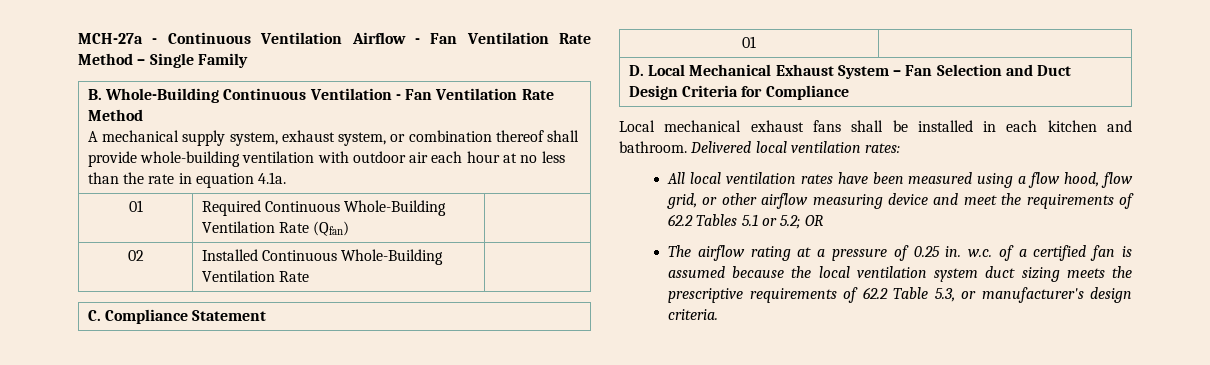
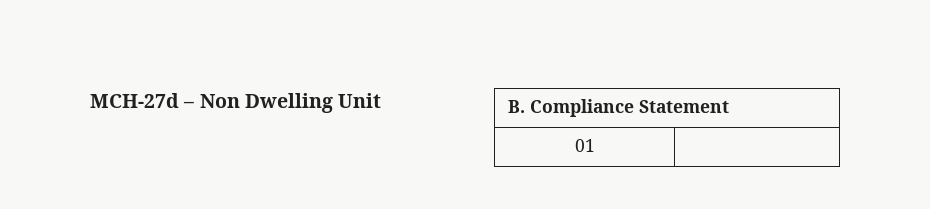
- MCH-27a - Continuous Ventilation Airflow - Fan Ventilation Rate Method – Single Family
- B. Whole-Building Continuous Ventilation - Fan Ventilation Rate Method
- A mechanical supply system, exhaust system, or combination thereof shall provide whole-building ventilation with outdoor air each hour at no less than the rate in equation 4.1a.
- 01 | Required Continuous Whole-Building Ventilation Rate (Qfan) |
- 02 | Installed Continuous Whole-Building Ventilation Rate |
- C. Compliance Statement
+ MCH-27d – Non Dwelling Unit
+ B. Compliance Statement
  01 |
- D. Local Mechanical Exhaust System – Fan Selection and Duct Design Criteria for Compliance
- Local mechanical exhaust fans shall be installed in each kitchen and bathroom. Delivered local ventilation rates:
- All local ventilation rates have been measured using a flow hood, flow grid, or other airflow measuring device and meet the requirements of 62.2 Tables 5.1 or 5.2; OR
- The airflow rating at a pressure of 0.25 in. w.c. of a certified fan is assumed because the local ventilation system duct sizing meets the prescriptive requirements of 62.2 Table 5.3, or manufacturer's design criteria.

